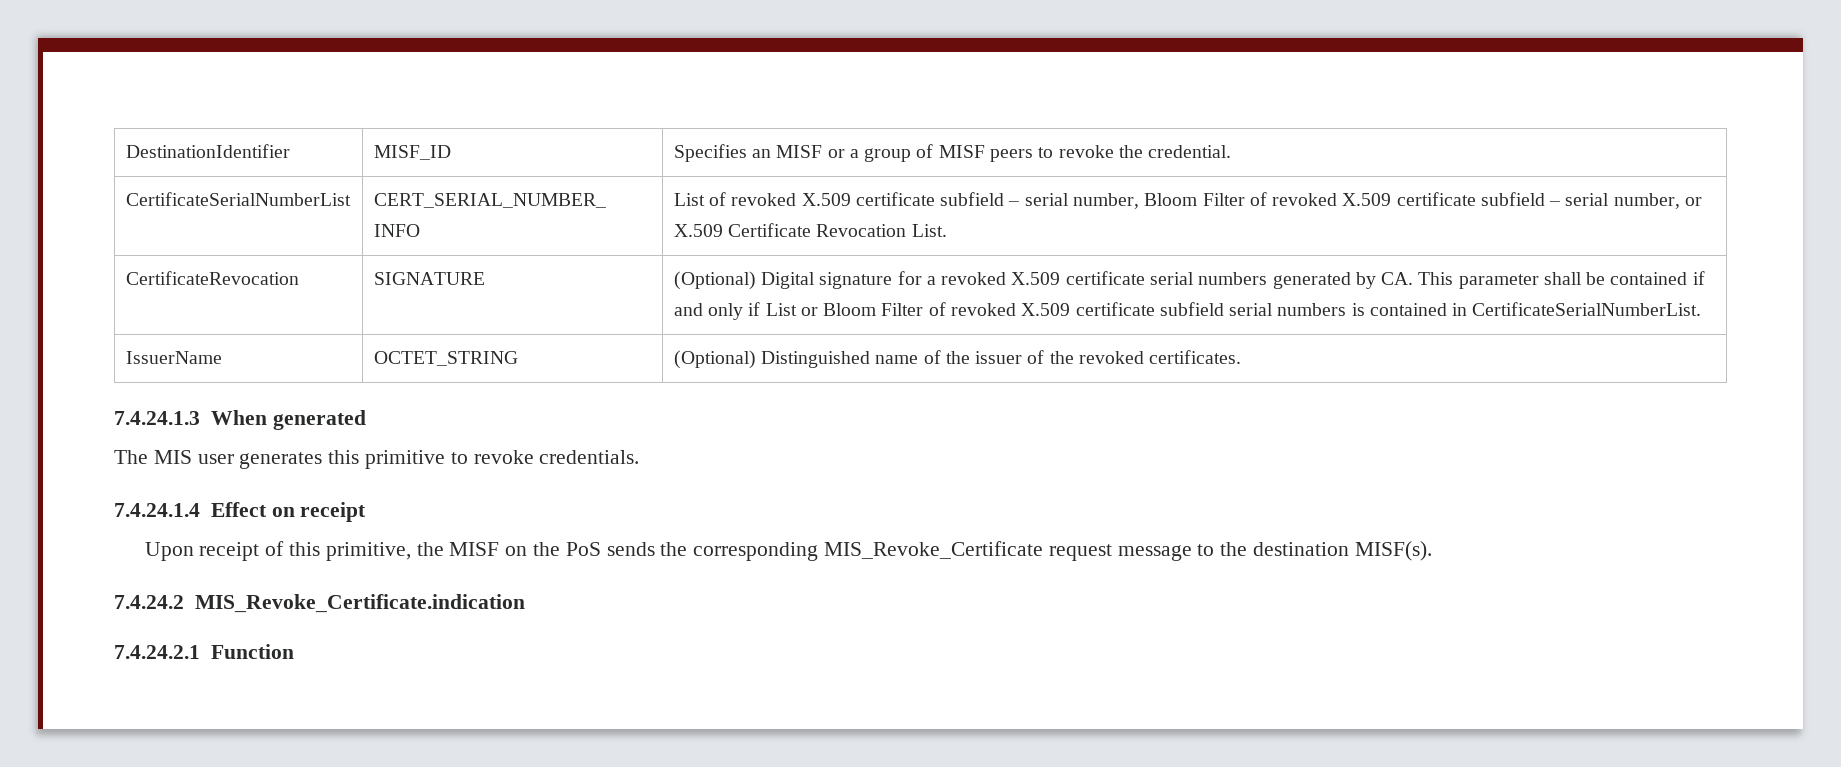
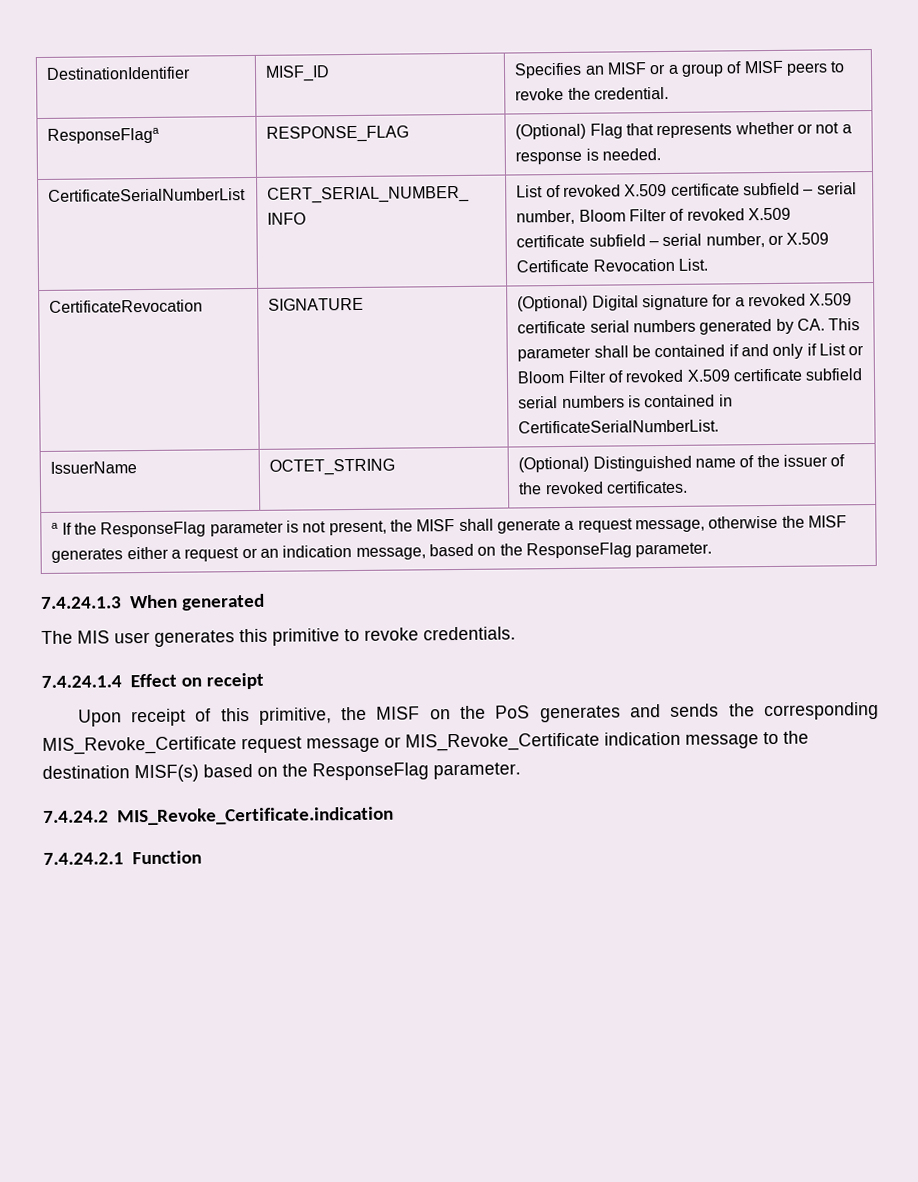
+ ResponseFlaga | RESPONSE_FLAG | (Optional) Flag that represents whether or not a response is needed.
+ a If the ResponseFlag parameter is not present, the MISF shall generate a request message, otherwise the MISF generates either a request or an indication message, based on the ResponseFlag parameter.
- Upon receipt of this primitive, the MISF on the PoS sends the corresponding MIS_Revoke_Certificate request message to the destination MISF(s).
+ Upon receipt of this primitive, the MISF on the PoS generates and sends the corresponding MIS_Revoke_Certificate request message or MIS_Revoke_Certificate indication message to the destination MISF(s) based on the ResponseFlag parameter.

